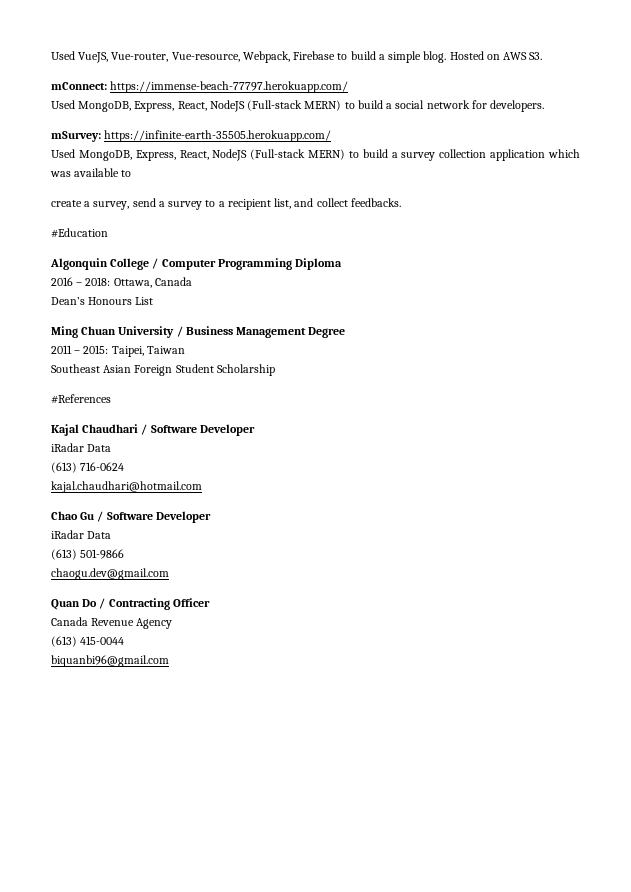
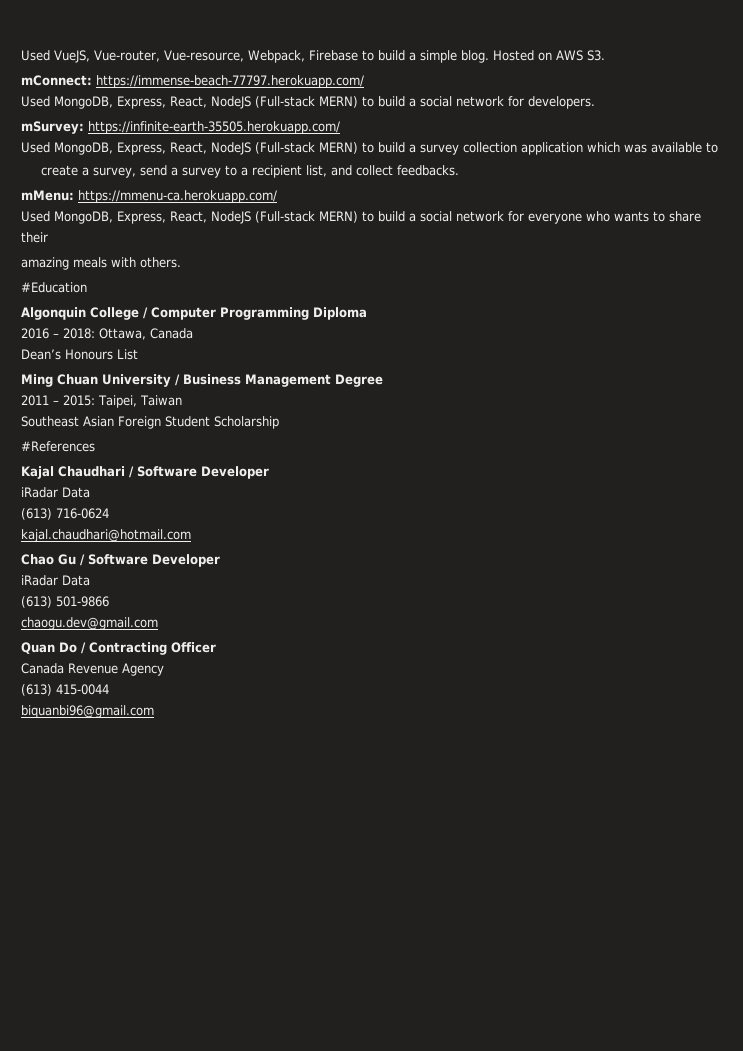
+ mMenu: https://mmenu-ca.herokuapp.com/
+ Used MongoDB, Express, React, NodeJS (Full-stack MERN) to build a social network for everyone who wants to share their
+ amazing meals with others.

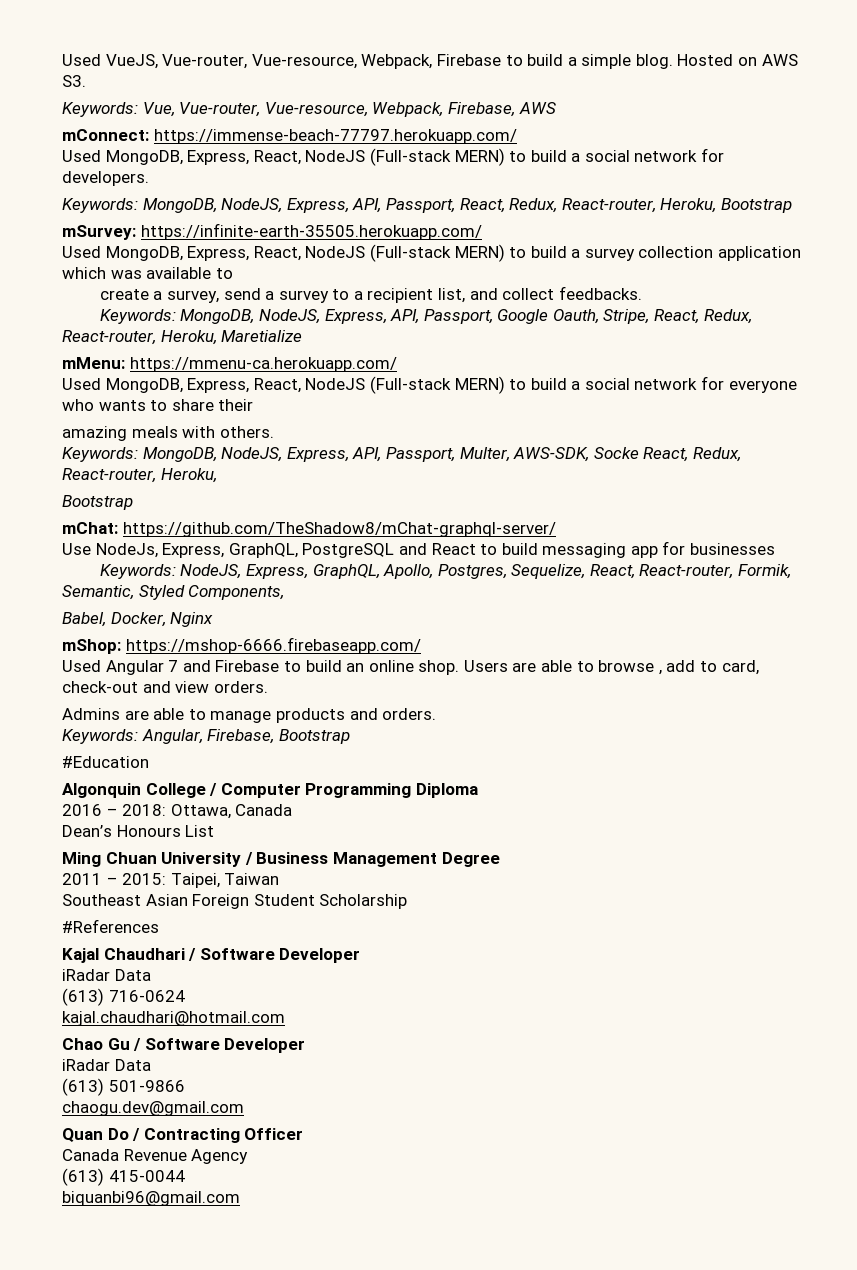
+ Keywords: Vue, Vue-router, Vue-resource, Webpack, Firebase, AWS
+ Keywords: MongoDB, NodeJS, Express, API, Passport, React, Redux, React-router, Heroku, Bootstrap
+ Keywords: MongoDB, NodeJS, Express, API, Passport, Google Oauth, Stripe, React, Redux, React-router, Heroku, Maretialize
+ Keywords: MongoDB, NodeJS, Express, API, Passport, Multer, AWS-SDK, Socke React, Redux, React-router, Heroku,
+ Bootstrap
+ mChat: https://github.com/TheShadow8/mChat-graphql-server/
+ Use NodeJs, Express, GraphQL, PostgreSQL and React to build messaging app for businesses
+ Keywords: NodeJS, Express, GraphQL, Apollo, Postgres, Sequelize, React, React-router, Formik, Semantic, Styled Components,
+ Babel, Docker, Nginx
+ mShop: https://mshop-6666.firebaseapp.com/
+ Used Angular 7 and Firebase to build an online shop. Users are able to browse , add to card, check-out and view orders.
+ Admins are able to manage products and orders.
+ Keywords: Angular, Firebase, Bootstrap

